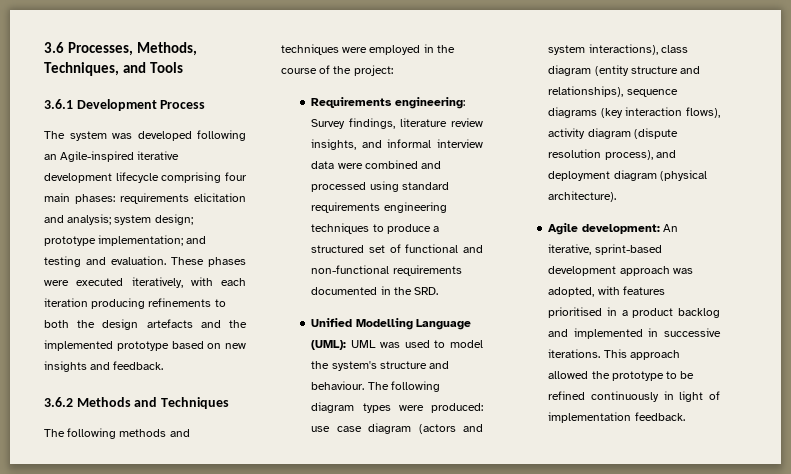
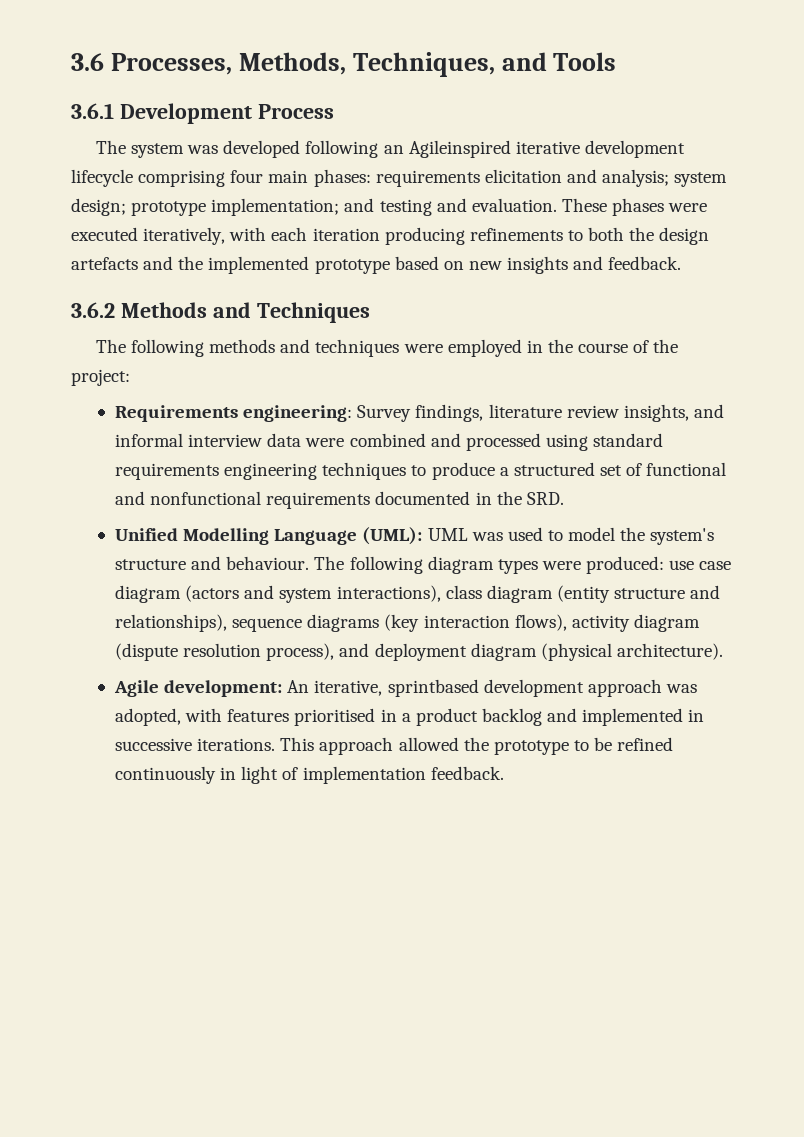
- The system was developed following an Agile-inspired iterative development lifecycle comprising four main phases: requirements elicitation and analysis; system design; prototype implementation; and testing and evaluation.
+ The system was developed following an Agileinspired iterative development lifecycle comprising four main phases: requirements elicitation and analysis; system design; prototype implementation; and testing and evaluation.
- Requirements engineering: Survey findings, literature review insights, and informal interview data were combined and processed using standard requirements engineering techniques to produce a structured set of functional and non-functional requirements documented in the SRD.
+ Requirements engineering: Survey findings, literature review insights, and informal interview data were combined and processed using standard requirements engineering techniques to produce a structured set of functional and nonfunctional requirements documented in the SRD.
- Agile development: An iterative, sprint-based development approach was adopted, with features prioritised in a product backlog and implemented in successive iterations.
+ Agile development: An iterative, sprintbased development approach was adopted, with features prioritised in a product backlog and implemented in successive iterations.

